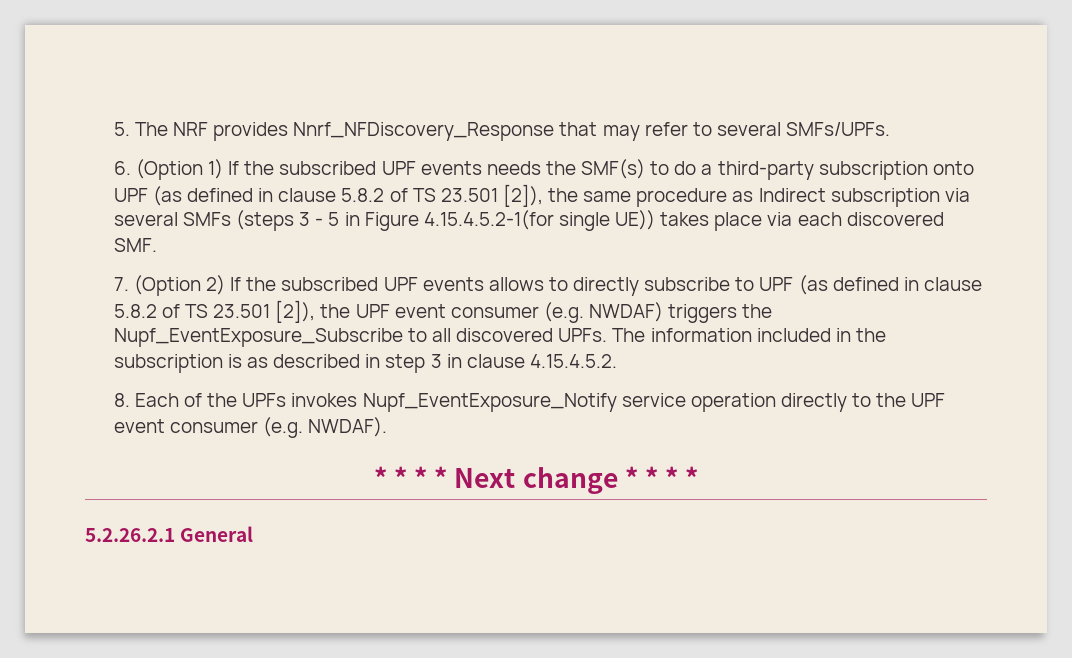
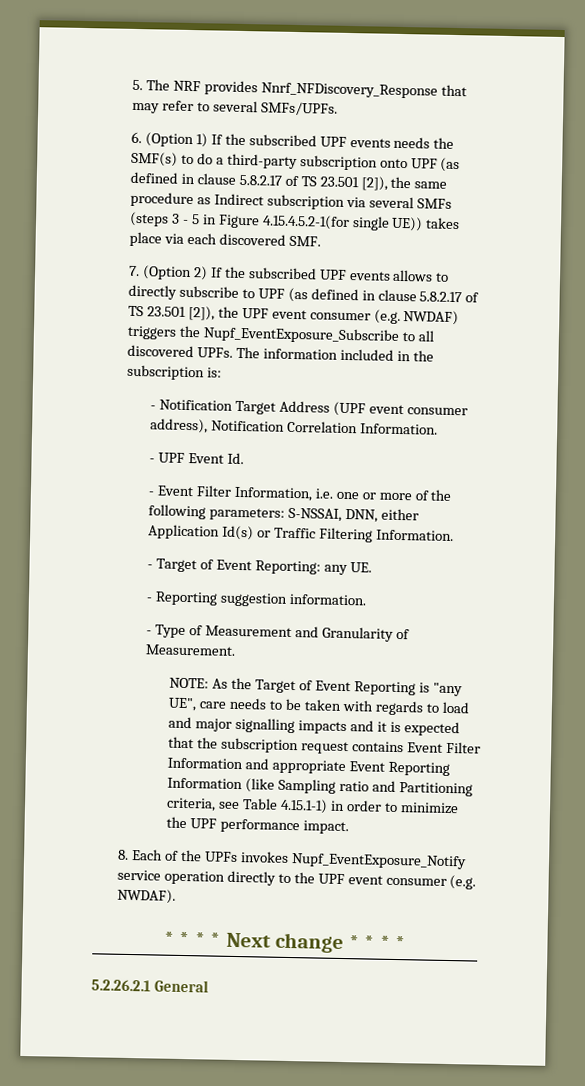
- 6. (Option 1) If the subscribed UPF events needs the SMF(s) to do a third-party subscription onto UPF (as defined in clause 5.8.2 of TS 23.501 [2]), the same procedure as Indirect subscription via several SMFs (steps 3 - 5 in Figure 4.15.4.5.2-1(for single UE)) takes place via each discovered SMF.
+ 6. (Option 1) If the subscribed UPF events needs the SMF(s) to do a third-party subscription onto UPF (as defined in clause 5.8.2.17 of TS 23.501 [2]), the same procedure as Indirect subscription via several SMFs (steps 3 - 5 in Figure 4.15.4.5.2-1(for single UE)) takes place via each discovered SMF.
- 7. (Option 2) If the subscribed UPF events allows to directly subscribe to UPF (as defined in clause 5.8.2 of TS 23.501 [2]), the UPF event consumer (e.g. NWDAF) triggers the Nupf_EventExposure_Subscribe to all discovered UPFs.
+ 7. (Option 2) If the subscribed UPF events allows to directly subscribe to UPF (as defined in clause 5.8.2.17 of TS 23.501 [2]), the UPF event consumer (e.g. NWDAF) triggers the Nupf_EventExposure_Subscribe to all discovered UPFs.
- The information included in the subscription is as described in step 3 in clause 4.15.4.5.2.
+ The information included in the subscription is:
+ - Notification Target Address (UPF event consumer address), Notification Correlation Information.
+ - UPF Event Id.
+ - Event Filter Information, i.e. one or more of the following parameters: S-NSSAI, DNN, either Application Id(s) or Traffic Filtering Information.
+ - Target of Event Reporting: any UE.
+ - Reporting suggestion information.
+ - Type of Measurement and Granularity of Measurement.
+ NOTE: As the Target of Event Reporting is "any UE", care needs to be taken with regards to load and major signalling impacts and it is expected that the subscription request contains Event Filter Information and appropriate Event Reporting Information (like Sampling ratio and Partitioning criteria, see Table 4.15.1-1) in order to minimize the UPF performance impact.

